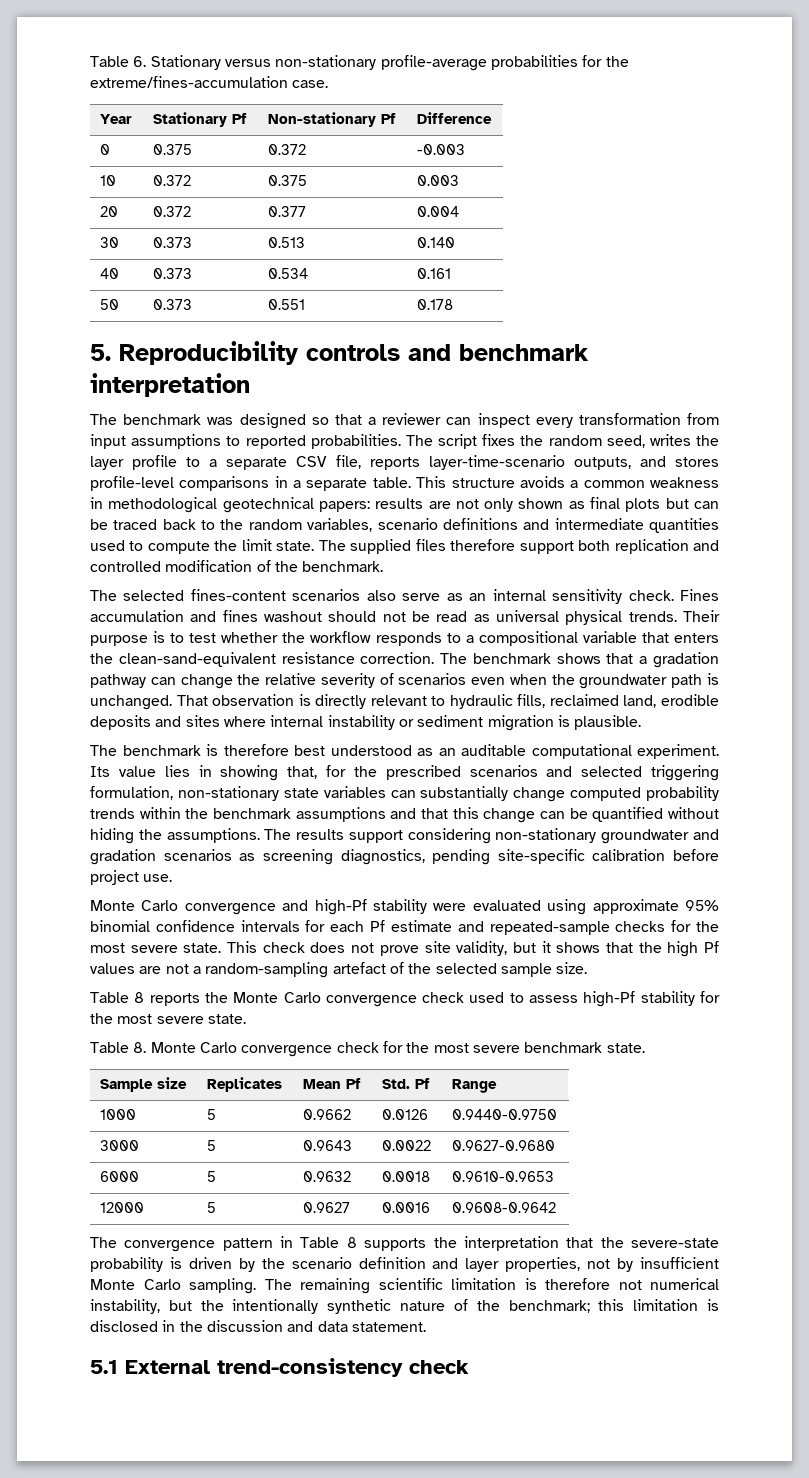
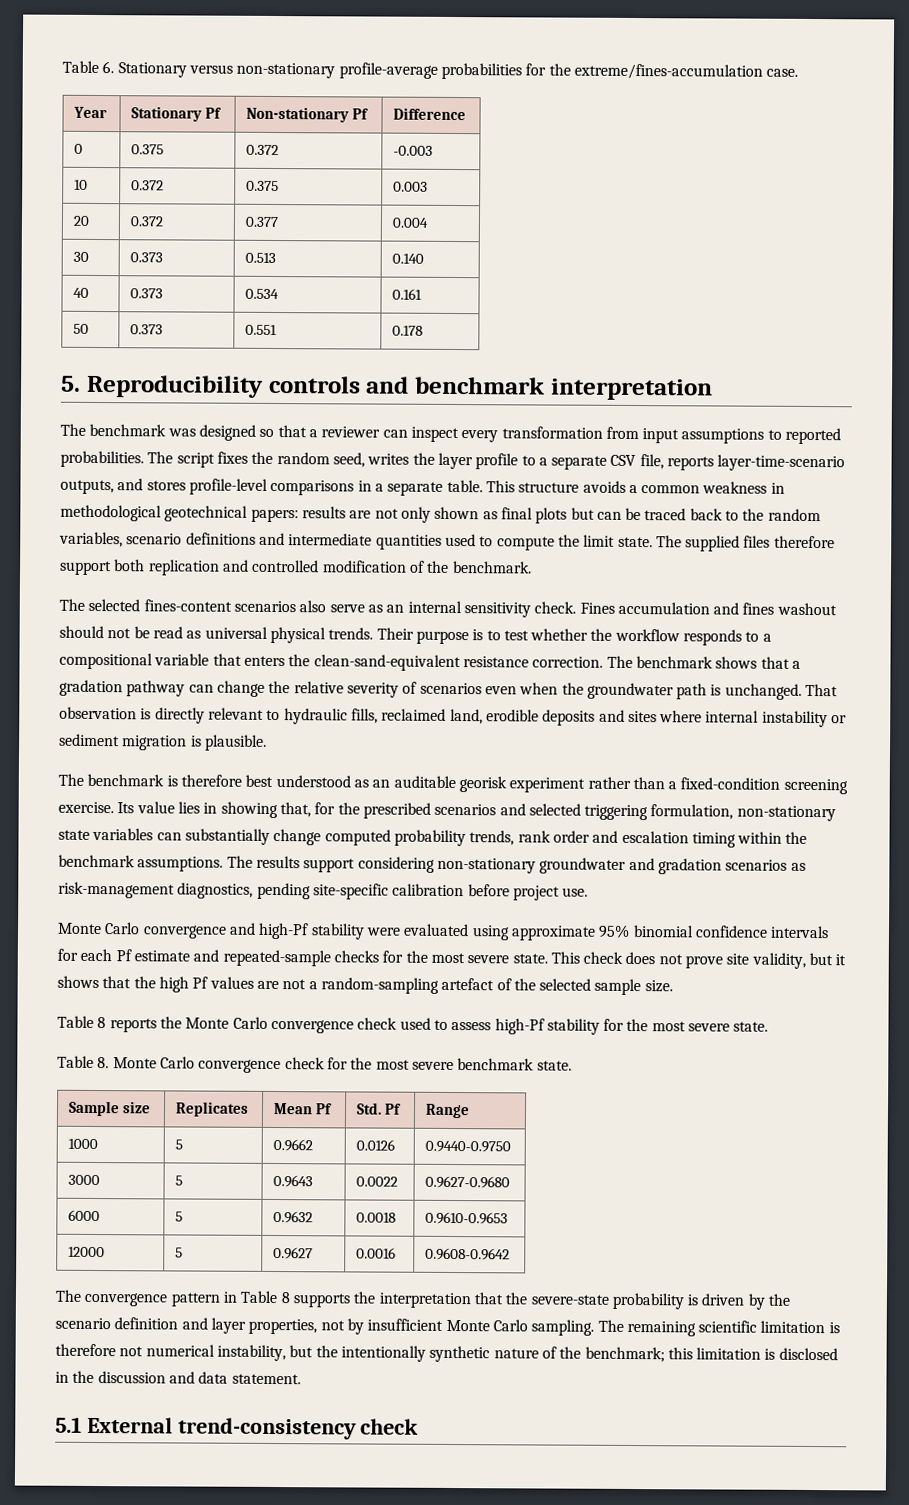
- The benchmark is therefore best understood as an auditable computational experiment.
+ The benchmark is therefore best understood as an auditable georisk experiment rather than a fixed-condition screening exercise.
- Its value lies in showing that, for the prescribed scenarios and selected triggering formulation, non-stationary state variables can substantially change computed probability trends within the benchmark assumptions and that this change can be quantified without hiding the assumptions.
+ Its value lies in showing that, for the prescribed scenarios and selected triggering formulation, non-stationary state variables can substantially change computed probability trends, rank order and escalation timing within the benchmark assumptions.
- The results support considering non-stationary groundwater and gradation scenarios as screening diagnostics, pending site-specific calibration before project use.
+ The results support considering non-stationary groundwater and gradation scenarios as risk-management diagnostics, pending site-specific calibration before project use.

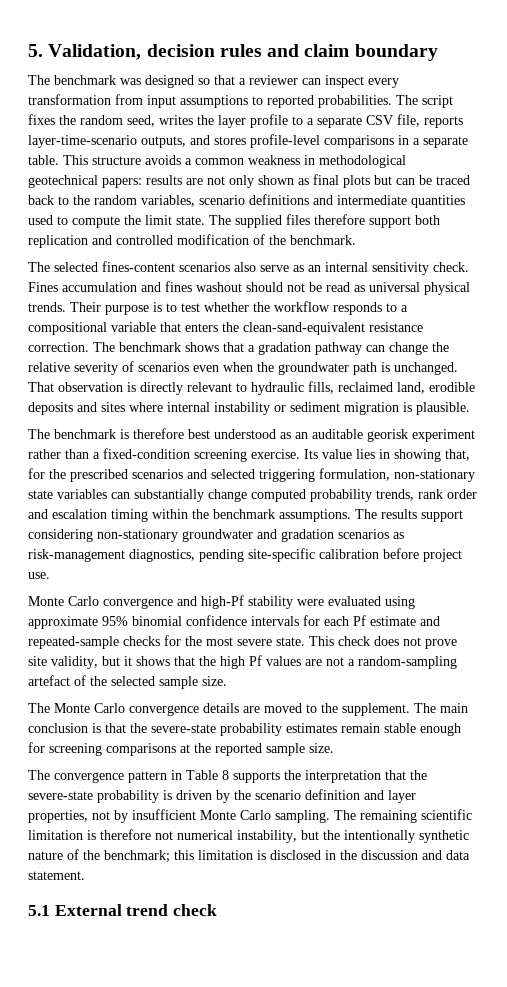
- Table 6. Stationary versus non-stationary profile-average probabilities for the extreme/fines-accumulation case.
- Year | Stationary Pf | Non-stationary Pf | Difference
- 0 | 0.375 | 0.372 | -0.003
- 10 | 0.372 | 0.375 | 0.003
- 20 | 0.372 | 0.377 | 0.004
- 30 | 0.373 | 0.513 | 0.140
- 40 | 0.373 | 0.534 | 0.161
- 50 | 0.373 | 0.551 | 0.178
- 5. Reproducibility controls and benchmark interpretation
+ 5. Validation, decision rules and claim boundary
- Table 8 reports the Monte Carlo convergence check used to assess high-Pf stability for the most severe state.
- Table 8. Monte Carlo convergence check for the most severe benchmark state.
- Sample size | Replicates | Mean Pf | Std. Pf | Range
- 1000 | 5 | 0.9662 | 0.0126 | 0.9440-0.9750
- 3000 | 5 | 0.9643 | 0.0022 | 0.9627-0.9680
- 6000 | 5 | 0.9632 | 0.0018 | 0.9610-0.9653
- 12000 | 5 | 0.9627 | 0.0016 | 0.9608-0.9642
+ The Monte Carlo convergence details are moved to the supplement. The main conclusion is that the severe-state probability estimates remain stable enough for screening comparisons at the reported sample size.
- 5.1 External trend-consistency check
+ 5.1 External trend check

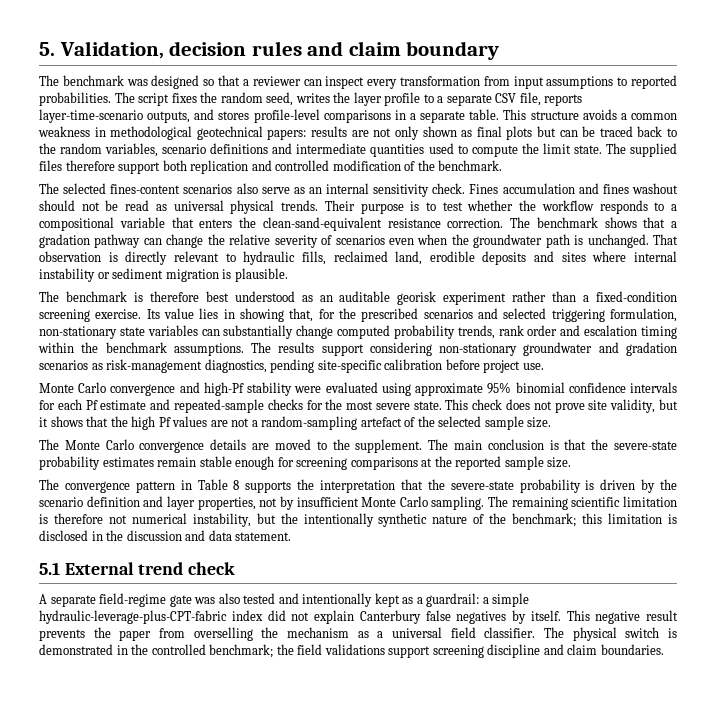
+ A separate field-regime gate was also tested and intentionally kept as a guardrail: a simple hydraulic-leverage-plus-CPT-fabric index did not explain Canterbury false negatives by itself. This negative result prevents the paper from overselling the mechanism as a universal field classifier. The physical switch is demonstrated in the controlled benchmark; the field validations support screening discipline and claim boundaries.

